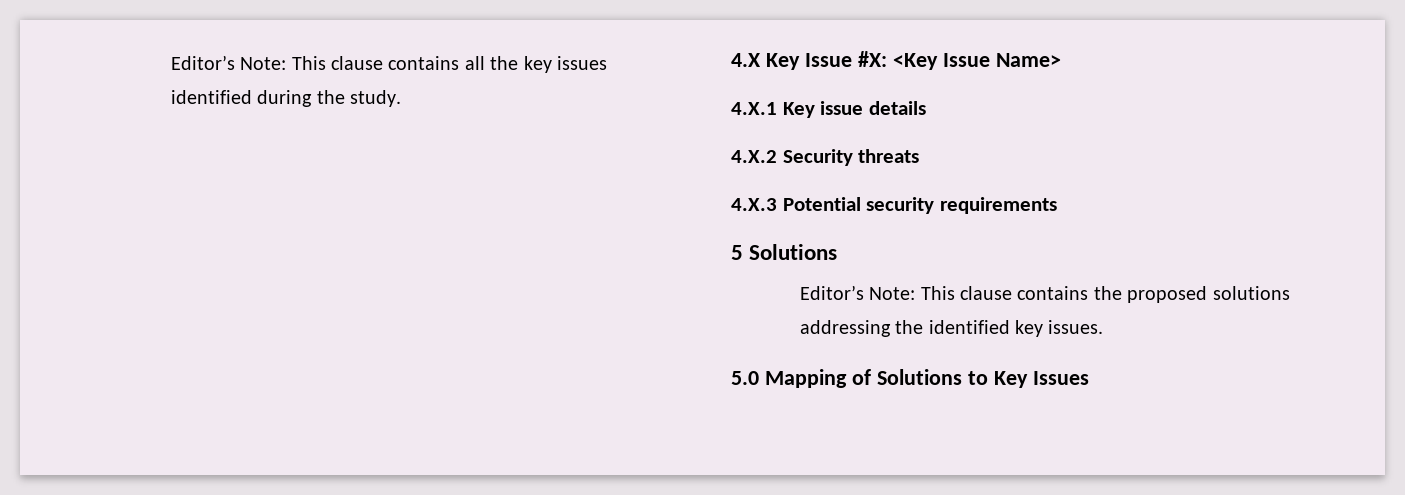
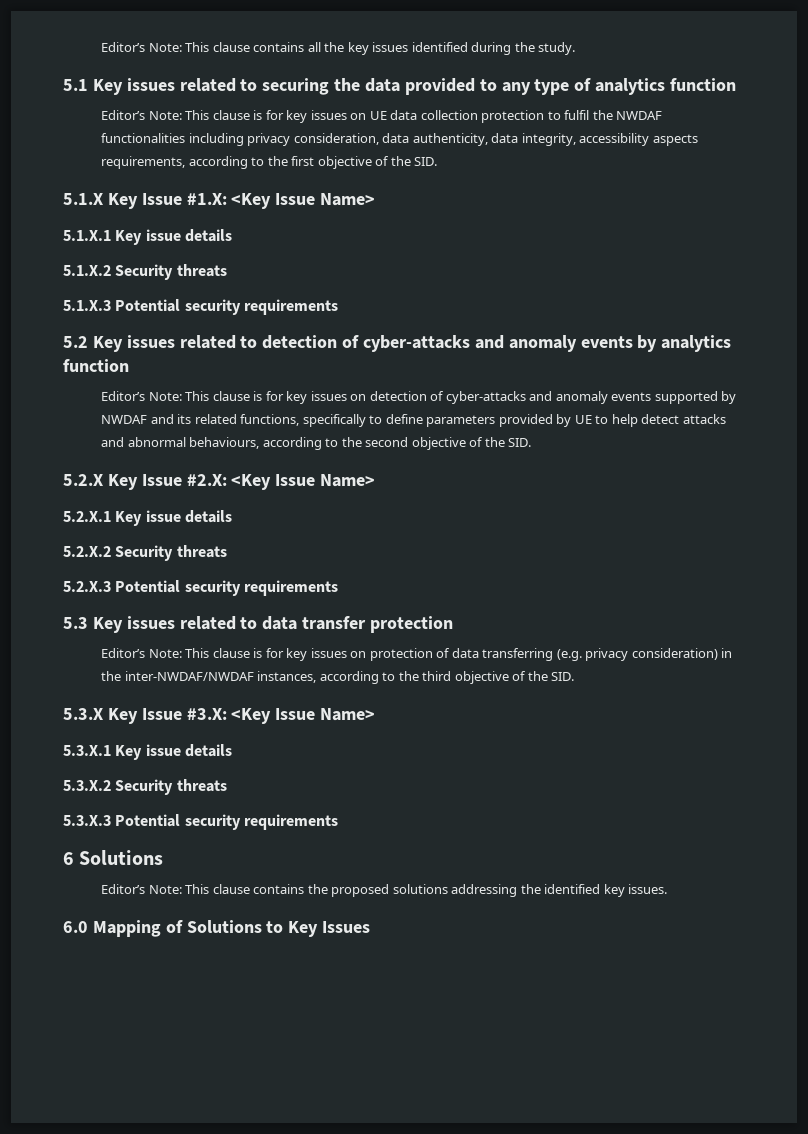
- 4.X Key Issue #X: <Key Issue Name>
- 4.X.1 Key issue details
- 4.X.2 Security threats
- 4.X.3 Potential security requirements
- 5 Solutions
+ 5.1 Key issues related to securing the data provided to any type of analytics function
+ Editor’s Note: This clause is for key issues on UE data collection protection to fulfil the NWDAF functionalities including privacy consideration, data authenticity, data integrity, accessibility aspects requirements, according to the first objective of the SID.
+ 5.1.X Key Issue #1.X: <Key Issue Name>
+ 5.1.X.1 Key issue details
+ 5.1.X.2 Security threats
+ 5.1.X.3 Potential security requirements
+ 5.2 Key issues related to detection of cyber-attacks and anomaly events by analytics function
+ Editor’s Note: This clause is for key issues on detection of cyber-attacks and anomaly events supported by NWDAF and its related functions, specifically to define parameters provided by UE to help detect attacks and abnormal behaviours, according to the second objective of the SID.
+ 5.2.X Key Issue #2.X: <Key Issue Name>
+ 5.2.X.1 Key issue details
+ 5.2.X.2 Security threats
+ 5.2.X.3 Potential security requirements
+ 5.3 Key issues related to data transfer protection
+ Editor’s Note: This clause is for key issues on protection of data transferring (e.g. privacy consideration) in the inter-NWDAF/NWDAF instances, according to the third objective of the SID.
+ 5.3.X Key Issue #3.X: <Key Issue Name>
+ 5.3.X.1 Key issue details
+ 5.3.X.2 Security threats
+ 5.3.X.3 Potential security requirements
+ 6 Solutions
- 5.0 Mapping of Solutions to Key Issues
+ 6.0 Mapping of Solutions to Key Issues

